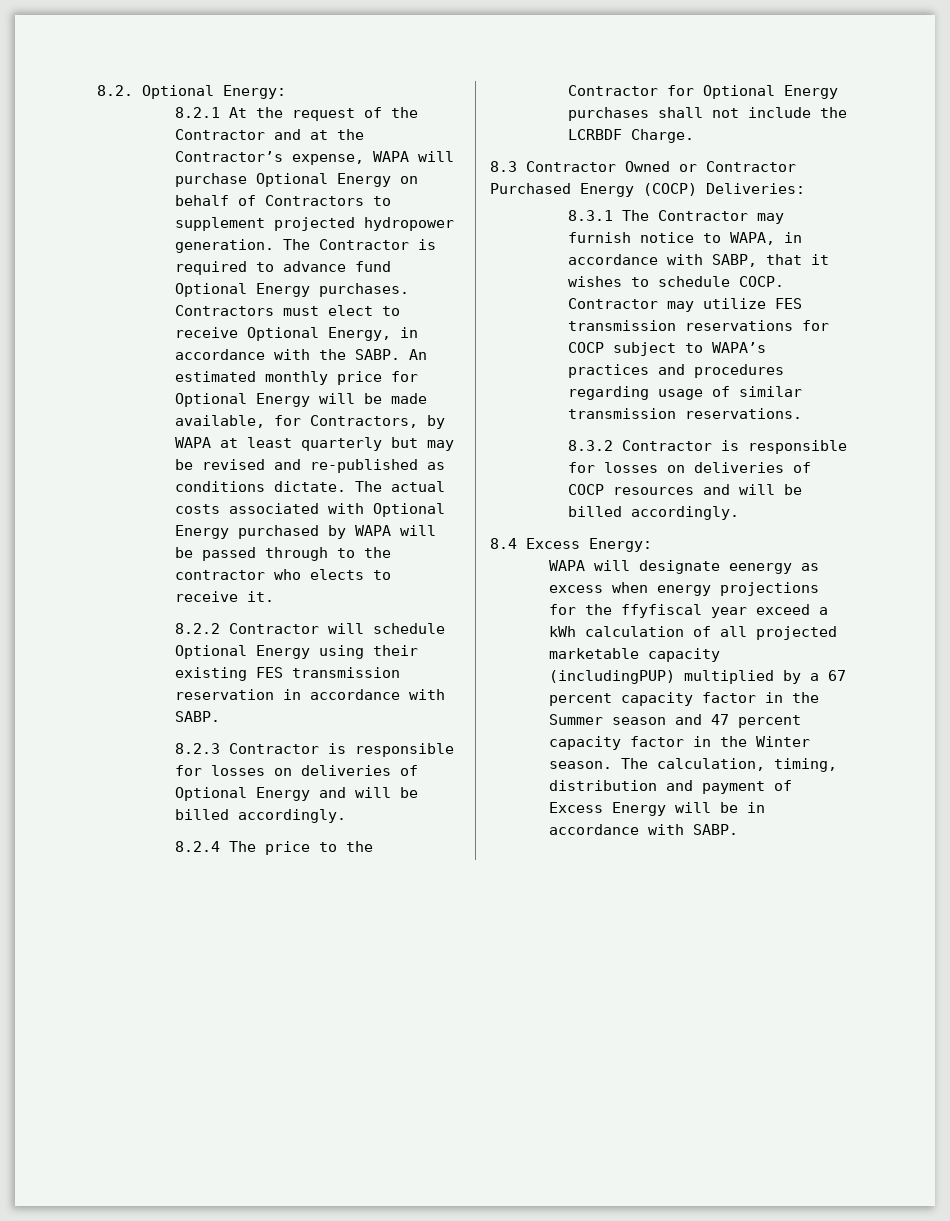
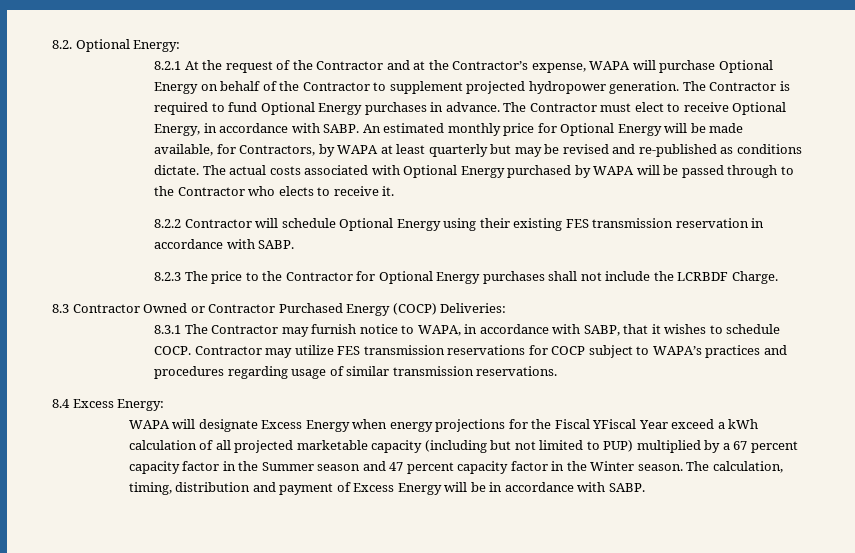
- 8.2.1 At the request of the Contractor and at the Contractor’s expense, WAPA will purchase Optional Energy on behalf of Contractors to supplement projected hydropower generation.
+ 8.2.1 At the request of the Contractor and at the Contractor’s expense, WAPA will purchase Optional Energy on behalf of the Contractor to supplement projected hydropower generation.
- The Contractor is required to advance fund Optional Energy purchases. Contractors must elect to receive Optional Energy, in accordance with the SABP.
+ The Contractor is required to fund Optional Energy purchases in advance. The Contractor must elect to receive Optional Energy, in accordance with SABP.
- The actual costs associated with Optional Energy purchased by WAPA will be passed through to the contractor who elects to receive it.
+ The actual costs associated with Optional Energy purchased by WAPA will be passed through to the Contractor who elects to receive it.
- 8.2.3 Contractor is responsible for losses on deliveries of Optional Energy and will be billed accordingly.
- 8.2.4 The price to the Contractor for Optional Energy purchases shall not include the LCRBDF Charge.
+ 8.2.3 The price to the Contractor for Optional Energy purchases shall not include the LCRBDF Charge.
- 8.3.2 Contractor is responsible for losses on deliveries of COCP resources and will be billed accordingly.
- WAPA will designate eenergy as excess when energy projections for the ffyfiscal year exceed a kWh calculation of all projected marketable capacity (includingPUP) multiplied by a 67 percent capacity factor in the Summer season and 47 percent capacity factor in the Winter season.
+ WAPA will designate Excess Energy when energy projections for the Fiscal YFiscal Year exceed a kWh calculation of all projected marketable capacity (including but not limited to PUP) multiplied by a 67 percent capacity factor in the Summer season and 47 percent capacity factor in the Winter season.

